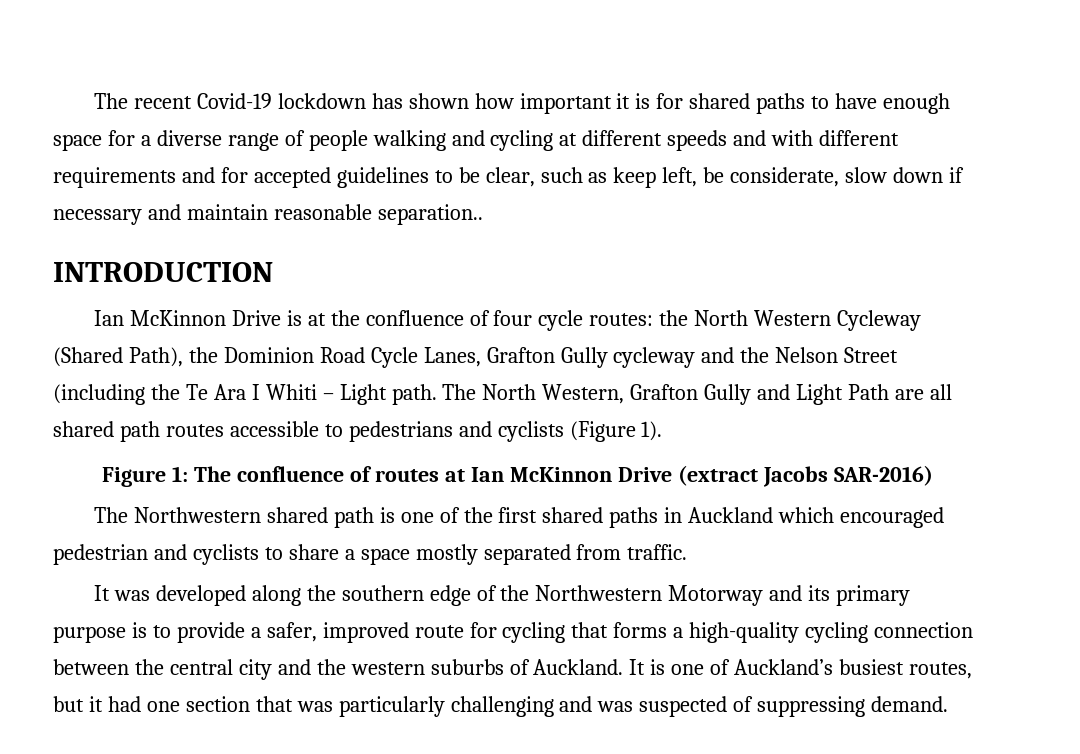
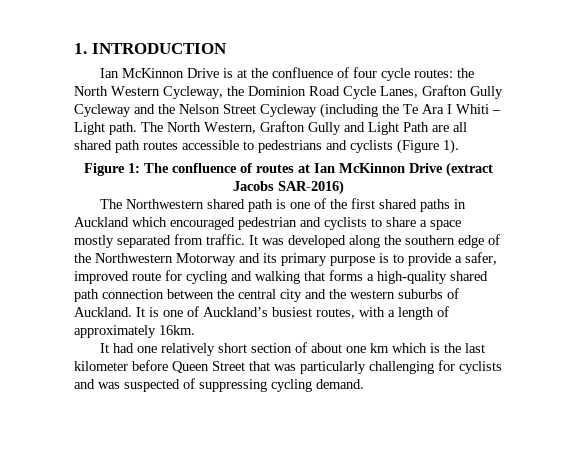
- The recent Covid-19 lockdown has shown how important it is for shared paths to have enough space for a diverse range of people walking and cycling at different speeds and with different requirements and for accepted guidelines to be clear, such as keep left, be considerate, slow down if necessary and maintain reasonable separation..
- INTRODUCTION
+ 1. INTRODUCTION
- Ian McKinnon Drive is at the confluence of four cycle routes: the North Western Cycleway (Shared Path), the Dominion Road Cycle Lanes, Grafton Gully cycleway and the Nelson Street (including the Te Ara I Whiti – Light path.
+ Ian McKinnon Drive is at the confluence of four cycle routes: the North Western Cycleway, the Dominion Road Cycle Lanes, Grafton Gully Cycleway and the Nelson Street Cycleway (including the Te Ara I Whiti – Light path.
- The Northwestern shared path is one of the first shared paths in Auckland which encouraged pedestrian and cyclists to share a space mostly separated from traffic.
- It was developed along the southern edge of the Northwestern Motorway and its primary purpose is to provide a safer, improved route for cycling that forms a high-quality cycling connection between the central city and the western suburbs of Auckland.
+ The Northwestern shared path is one of the first shared paths in Auckland which encouraged pedestrian and cyclists to share a space mostly separated from traffic. It was developed along the southern edge of the Northwestern Motorway and its primary purpose is to provide a safer, improved route for cycling and walking that forms a high-quality shared path connection between the central city and the western suburbs of Auckland.
- It is one of Auckland’s busiest routes, but it had one section that was particularly challenging and was suspected of suppressing demand.
+ It is one of Auckland’s busiest routes, with a length of approximately 16km.
+ It had one relatively short section of about one km which is the last kilometer before Queen Street that was particularly challenging for cyclists and was suspected of suppressing cycling demand.

